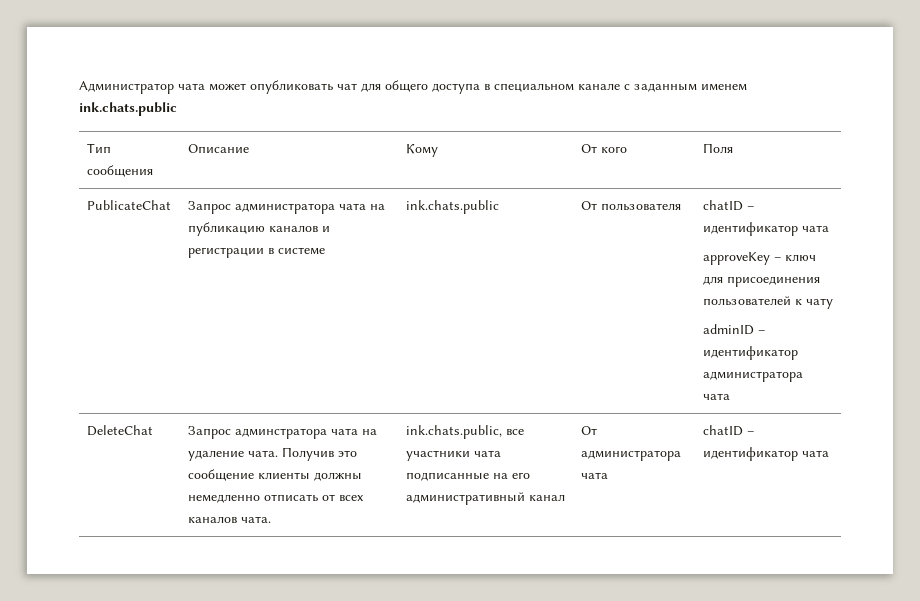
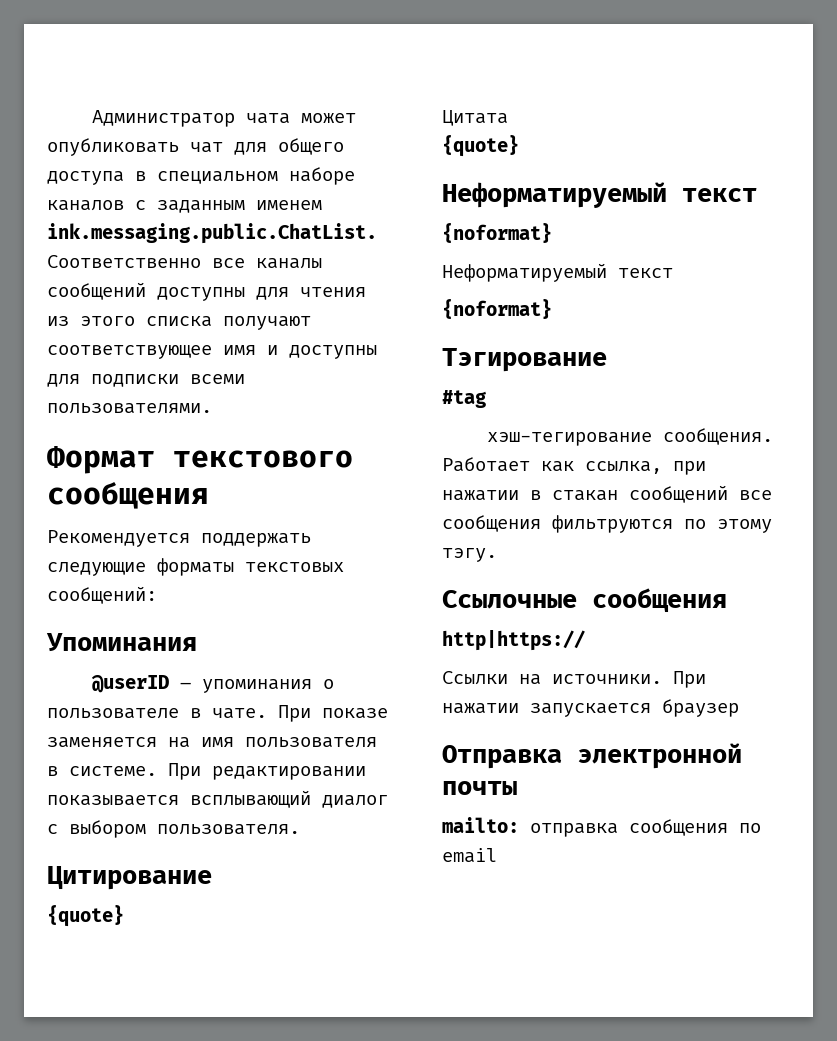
- Администратор чата может опубликовать чат для общего доступа в специальном канале c заданным именем ink.chats.public
- Тип сообщения | Описание | Кому | От кого | Поля
- PublicateChat | Запрос администратора чата на публикацию каналов и регистрации в системе | ink.chats.public | От пользователя | chatID – идентификатор чата
- approveKey – ключ для присоединения пользователей к чату
- adminID – идентификатор администратора чата
- DeleteChat | Запрос админстратора чата на удаление чата. Получив это сообщение клиенты должны немедленно отписать от всех каналов чата. | ink.chats.public, все участники чата подписанные на его административный канал | От администратора чата | chatID – идентификатор чата
+ Администратор чата может опубликовать чат для общего доступа в специальном наборе каналов c заданным именем ink.messaging.public.ChatList. Соответственно все каналы сообщений доступны для чтения из этого списка получают соответствующее имя и доступны для подписки всеми пользователями.
+ Формат текстового сообщения
+ Рекомендуется поддержать следующие форматы текстовых сообщений:
+ Упоминания
+ @userID – упоминания о пользователе в чате. При показе заменяется на имя пользователя в системе. При редактировании показывается всплывающий диалог с выбором пользователя.
+ Цитирование
+ {quote}
+ Цитата
+ {quote}
+ Неформатируемый текст
+ {noformat}
+ Неформатируемый текст
+ {noformat}
+ Тэгирование
+ #tag
+ хэш-тегирование сообщения. Работает как ссылка, при нажатии в стакан сообщений все сообщения фильтруются по этому тэгу.
+ Ссылочные сообщения
+ http|https://
+ Ссылки на источники. При нажатии запускается браузер
+ Отправка электронной почты
+ mailto: отправка сообщения по email

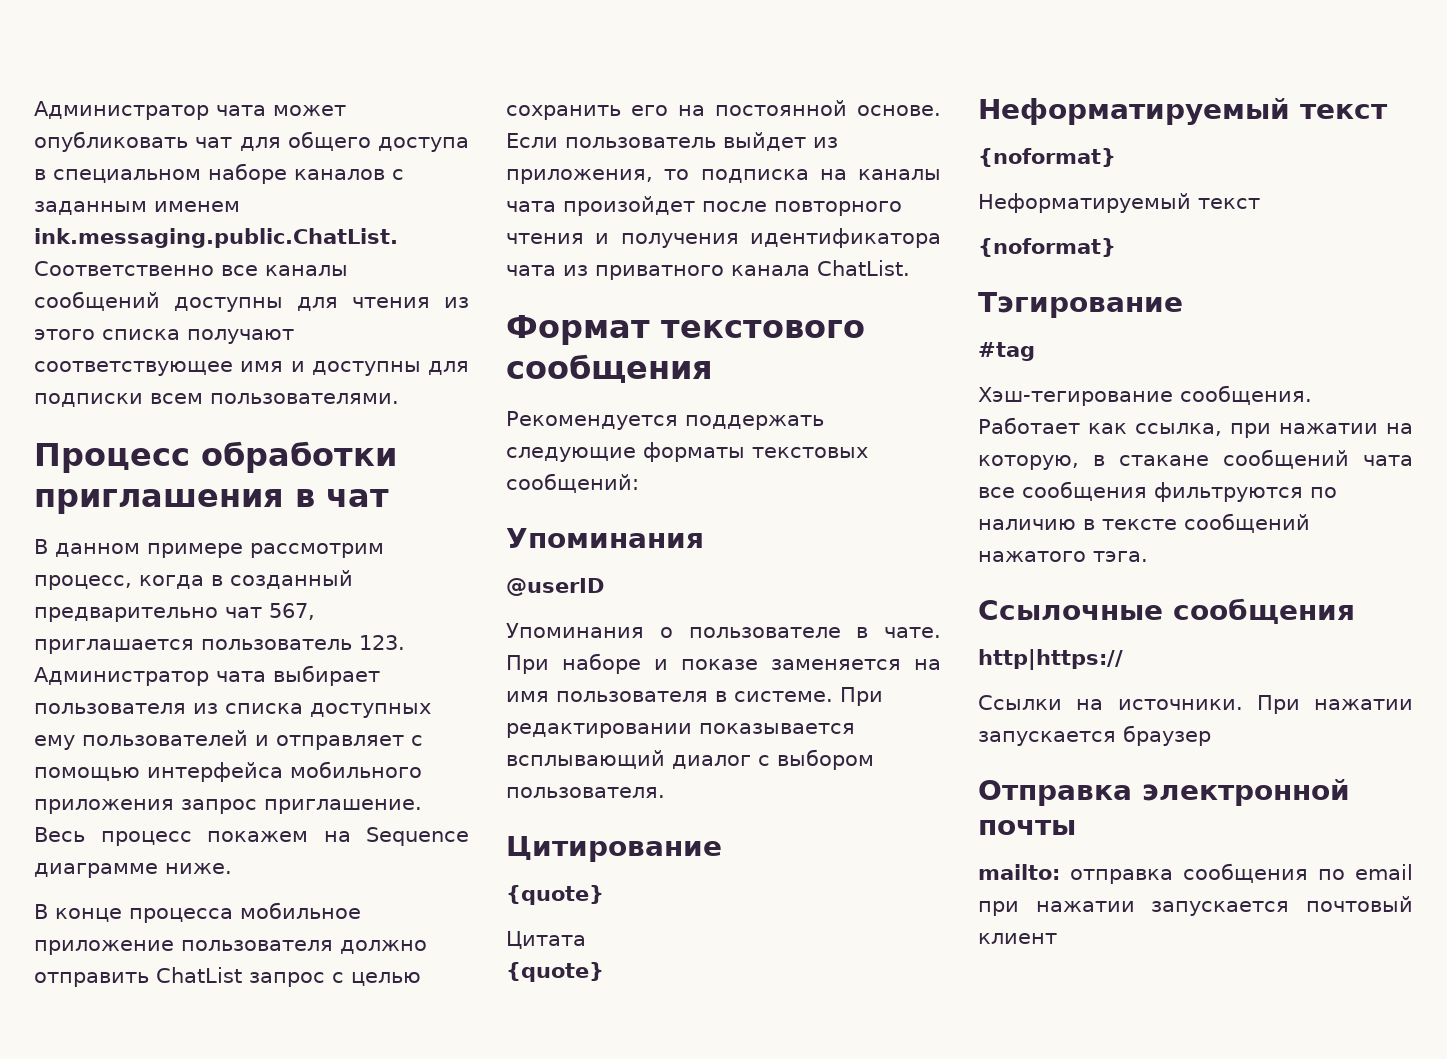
- Администратор чата может опубликовать чат для общего доступа в специальном наборе каналов c заданным именем ink.messaging.public.ChatList. Соответственно все каналы сообщений доступны для чтения из этого списка получают соответствующее имя и доступны для подписки всеми пользователями.
+ Администратор чата может опубликовать чат для общего доступа в специальном наборе каналов c заданным именем ink.messaging.public.ChatList. Соответственно все каналы сообщений доступны для чтения из этого списка получают соответствующее имя и доступны для подписки всем пользователями.
+ Процесс обработки приглашения в чат
+ В данном примере рассмотрим процесс, когда в созданный предварительно чат 567, приглашается пользователь 123. Администратор чата выбирает пользователя из списка доступных ему пользователей и отправляет с помощью интерфейса мобильного приложения запрос приглашение. Весь процесс покажем на Sequence диаграмме ниже.
+ В конце процесса мобильное приложение пользователя должно отправить ChatList запрос с целью сохранить его на постоянной основе. Если пользователь выйдет из приложения, то подписка на каналы чата произойдет после повторного чтения и получения идентификатора чата из приватного канала ChatList.
- @userID – упоминания о пользователе в чате.
+ @userID
+ Упоминания о пользователе в чате.
- При показе заменяется на имя пользователя в системе.
+ При наборе и показе заменяется на имя пользователя в системе.
- хэш-тегирование сообщения.
+ Хэш-тегирование сообщения.
- Работает как ссылка, при нажатии в стакан сообщений все сообщения фильтруются по этому тэгу.
+ Работает как ссылка, при нажатии на которую, в стакане сообщений чата все сообщения фильтруются по наличию в тексте сообщений нажатого тэга.
- mailto: отправка сообщения по email
+ mailto: отправка сообщения по email при нажатии запускается почтовый клиент

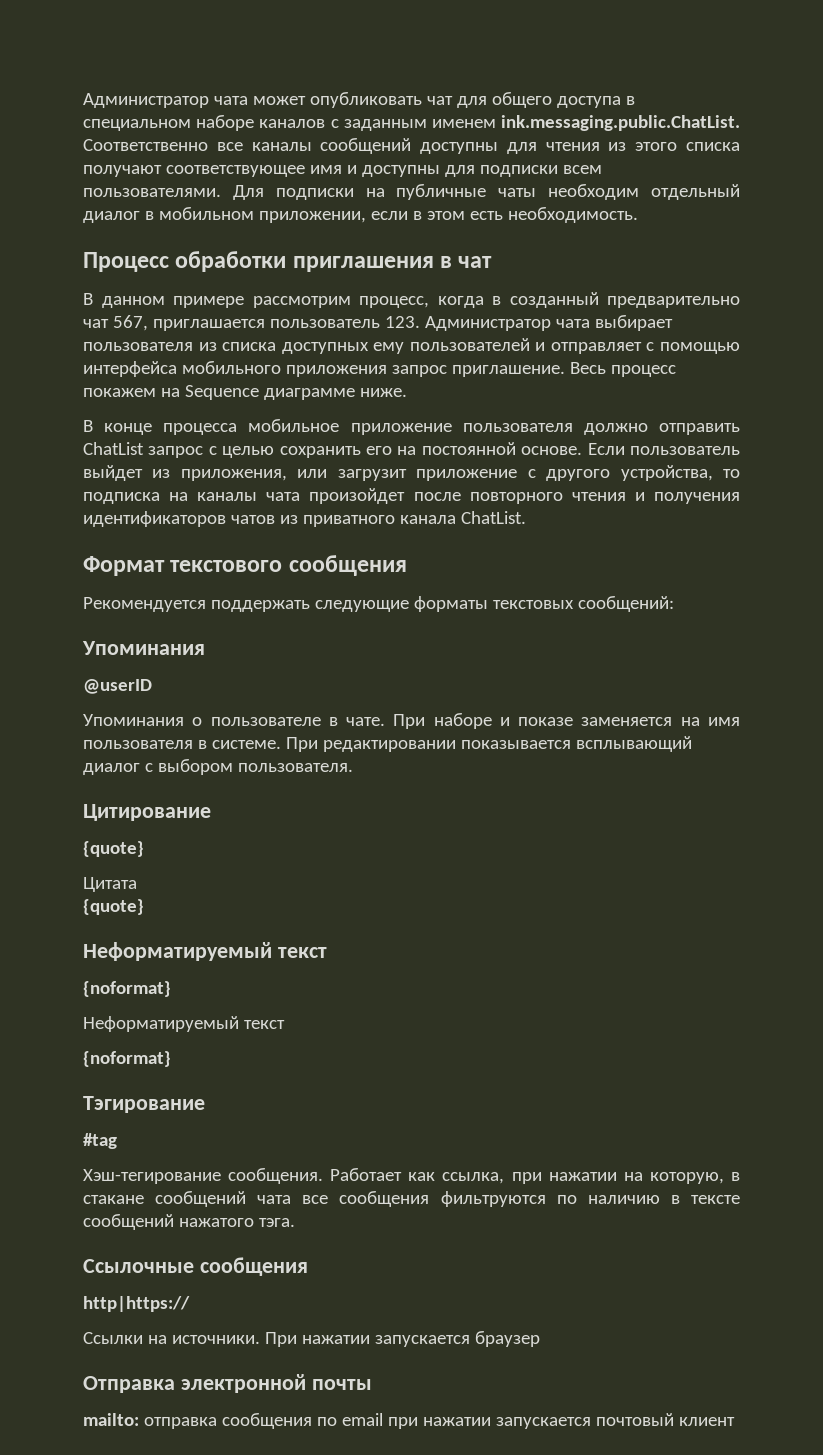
+ Для подписки на публичные чаты необходим отдельный диалог в мобильном приложении, если в этом есть необходимость.
- Если пользователь выйдет из приложения, то подписка на каналы чата произойдет после повторного чтения и получения идентификатора чата из приватного канала ChatList.
+ Если пользователь выйдет из приложения, или загрузит приложение с другого устройства, то подписка на каналы чата произойдет после повторного чтения и получения идентификаторов чатов из приватного канала ChatList.

